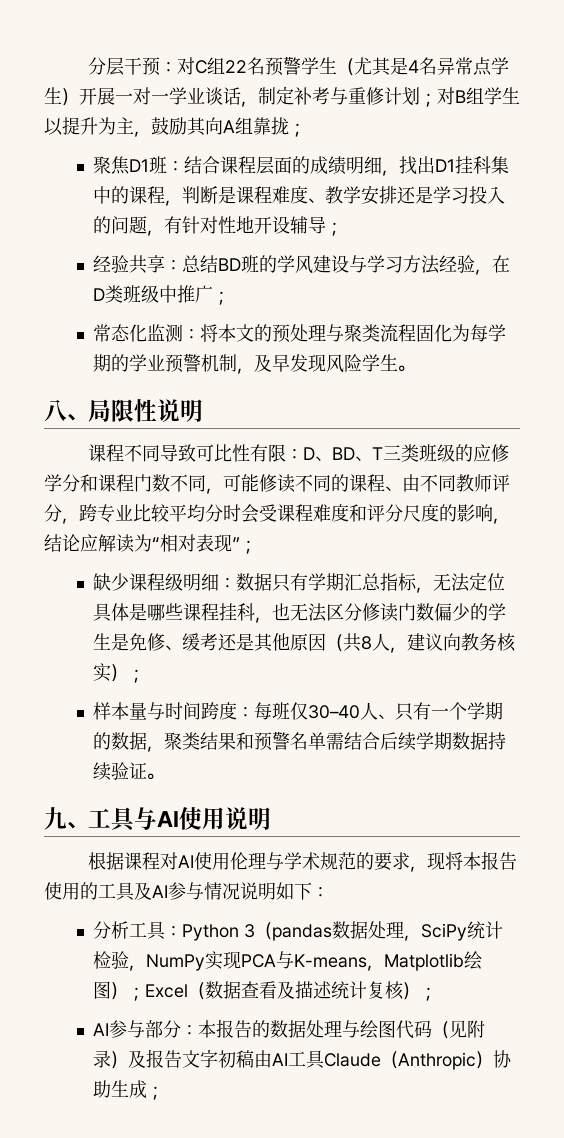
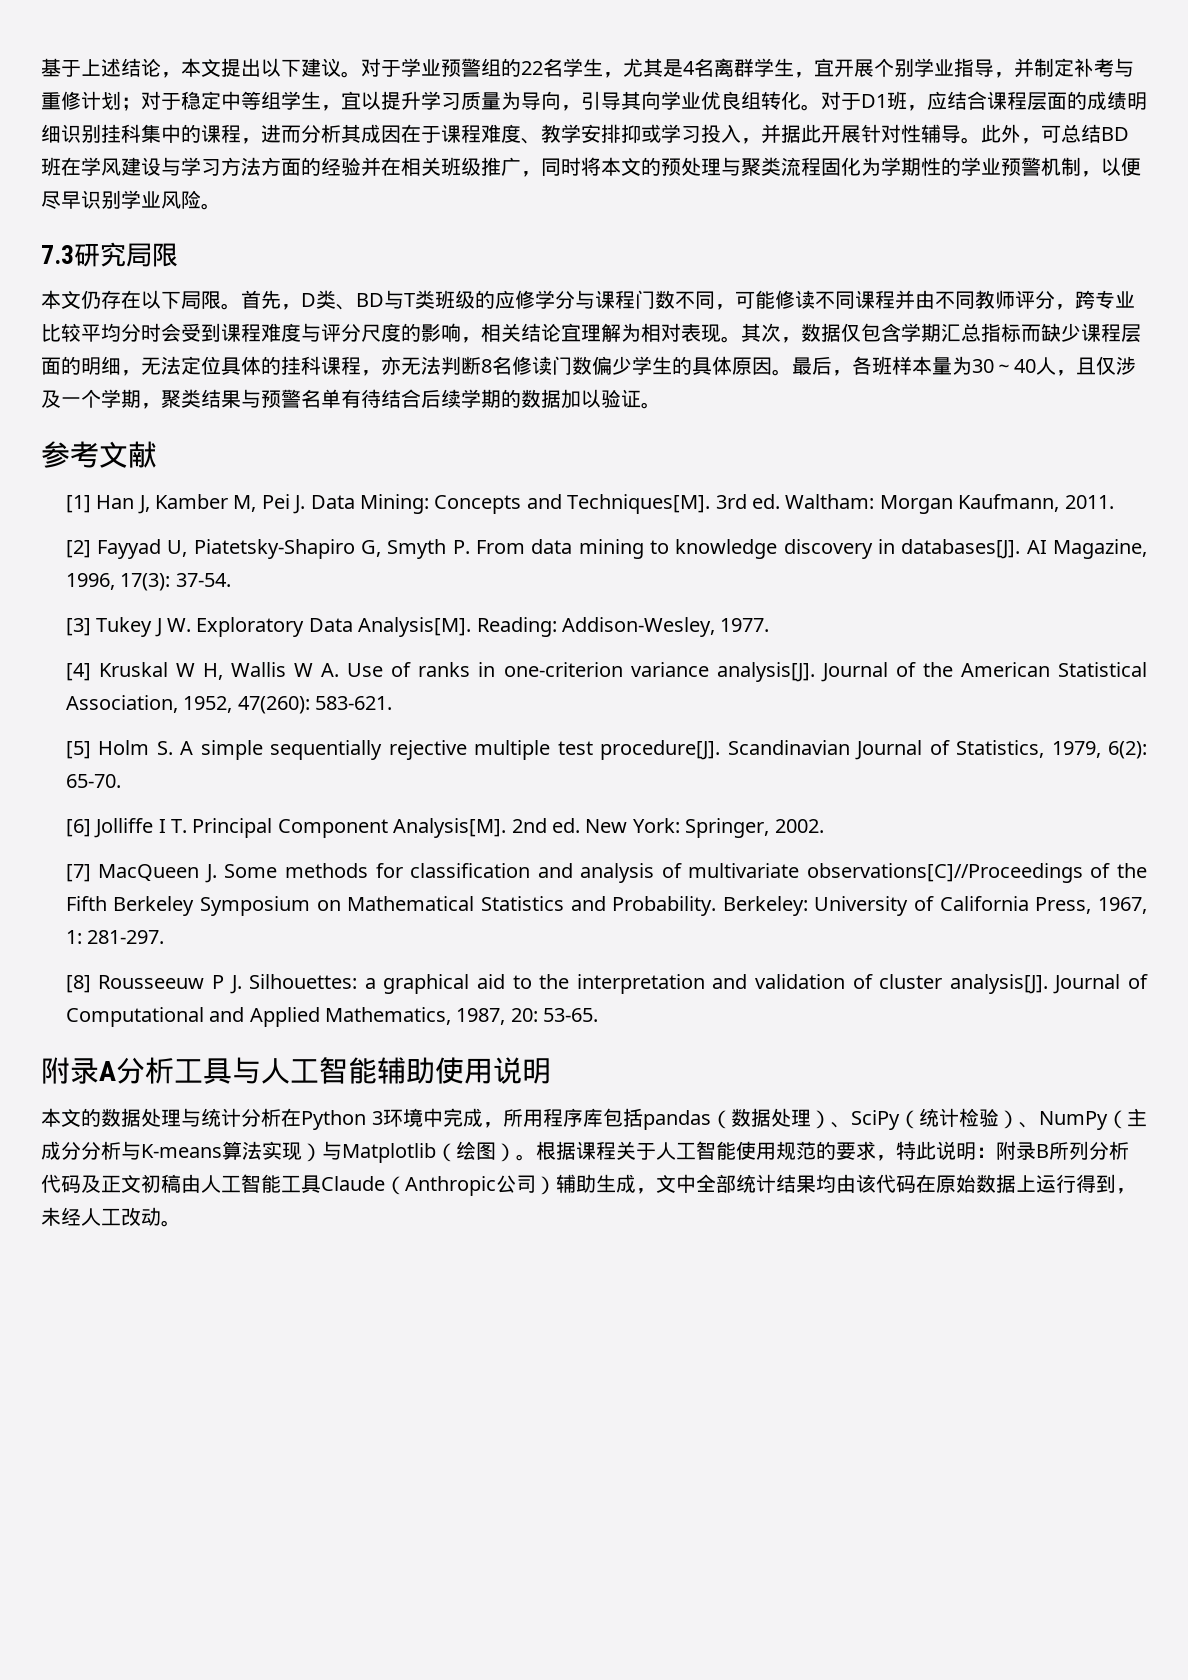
- 分层干预：对C组22名预警学生（尤其是4名异常点学生）开展一对一学业谈话，制定补考与重修计划；
+ 基于上述结论，本文提出以下建议。对于学业预警组的22名学生，尤其是4名离群学生，宜开展个别学业指导，并制定补考与重修计划；
- 对B组学生以提升为主，鼓励其向A组靠拢；
- 聚焦D1班：结合课程层面的成绩明细，找出D1挂科集中的课程，判断是课程难度、教学安排还是学习投入的问题，有针对性地开设辅导；
- 经验共享：总结BD班的学风建设与学习方法经验，在D类班级中推广；
- 常态化监测：将本文的预处理与聚类流程固化为每学期的学业预警机制，及早发现风险学生。
- 八、局限性说明
- 课程不同导致可比性有限：D、BD、T三类班级的应修学分和课程门数不同，可能修读不同的课程、由不同教师评分，跨专业比较平均分时会受课程难度和评分尺度的影响，结论应解读为“相对表现”；
- 缺少课程级明细：数据只有学期汇总指标，无法定位具体是哪些课程挂科，也无法区分修读门数偏少的学生是免修、缓考还是其他原因（共8人，建议向教务核实）；
- 样本量与时间跨度：每班仅30–40人、只有一个学期的数据，聚类结果和预警名单需结合后续学期数据持续验证。
+ 对于稳定中等组学生，宜以提升学习质量为导向，引导其向学业优良组转化。对于D1班，应结合课程层面的成绩明细识别挂科集中的课程，进而分析其成因在于课程难度、教学安排抑或学习投入，并据此开展针对性辅导。此外，可总结BD班在学风建设与学习方法方面的经验并在相关班级推广，同时将本文的预处理与聚类流程固化为学期性的学业预警机制，以便尽早识别学业风险。
+ 7.3研究局限
+ 本文仍存在以下局限。首先，D类、BD与T类班级的应修学分与课程门数不同，可能修读不同课程并由不同教师评分，跨专业比较平均分时会受到课程难度与评分尺度的影响，相关结论宜理解为相对表现。其次，数据仅包含学期汇总指标而缺少课程层面的明细，无法定位具体的挂科课程，亦无法判断8名修读门数偏少学生的具体原因。最后，各班样本量为30～40人，且仅涉及一个学期，聚类结果与预警名单有待结合后续学期的数据加以验证。
- 九、工具与AI使用说明
- 根据课程对AI使用伦理与学术规范的要求，现将本报告使用的工具及AI参与情况说明如下：
- 分析工具：Python 3（pandas数据处理，SciPy统计检验，NumPy实现PCA与K-means，Matplotlib绘图）；Excel（数据查看及描述统计复核）；
- AI参与部分：本报告的数据处理与绘图代码（见附录）及报告文字初稿由AI工具Claude（Anthropic）协助生成；
+ 参考文献
+ [1] Han J, Kamber M, Pei J. Data Mining: Concepts and Techniques[M]. 3rd ed. Waltham: Morgan Kaufmann, 2011.
+ [2] Fayyad U, Piatetsky-Shapiro G, Smyth P. From data mining to knowledge discovery in databases[J]. AI Magazine, 1996, 17(3): 37-54.
+ [3] Tukey J W. Exploratory Data Analysis[M]. Reading: Addison-Wesley, 1977.
+ [4] Kruskal W H, Wallis W A. Use of ranks in one-criterion variance analysis[J]. Journal of the American Statistical Association, 1952, 47(260): 583-621.
+ [5] Holm S. A simple sequentially rejective multiple test procedure[J]. Scandinavian Journal of Statistics, 1979, 6(2): 65-70.
+ [6] Jolliffe I T. Principal Component Analysis[M]. 2nd ed. New York: Springer, 2002.
+ [7] MacQueen J. Some methods for classification and analysis of multivariate observations[C]//Proceedings of the Fifth Berkeley Symposium on Mathematical Statistics and Probability. Berkeley: University of California Press, 1967, 1: 281-297.
+ [8] Rousseeuw P J. Silhouettes: a graphical aid to the interpretation and validation of cluster analysis[J]. Journal of Computational and Applied Mathematics, 1987, 20: 53-65.
+ 附录A分析工具与人工智能辅助使用说明
+ 本文的数据处理与统计分析在Python 3环境中完成，所用程序库包括pandas（数据处理）、SciPy（统计检验）、NumPy（主成分分析与K-means算法实现）与Matplotlib（绘图）。根据课程关于人工智能使用规范的要求，特此说明：附录B所列分析代码及正文初稿由人工智能工具Claude（Anthropic公司）辅助生成，文中全部统计结果均由该代码在原始数据上运行得到，未经人工改动。

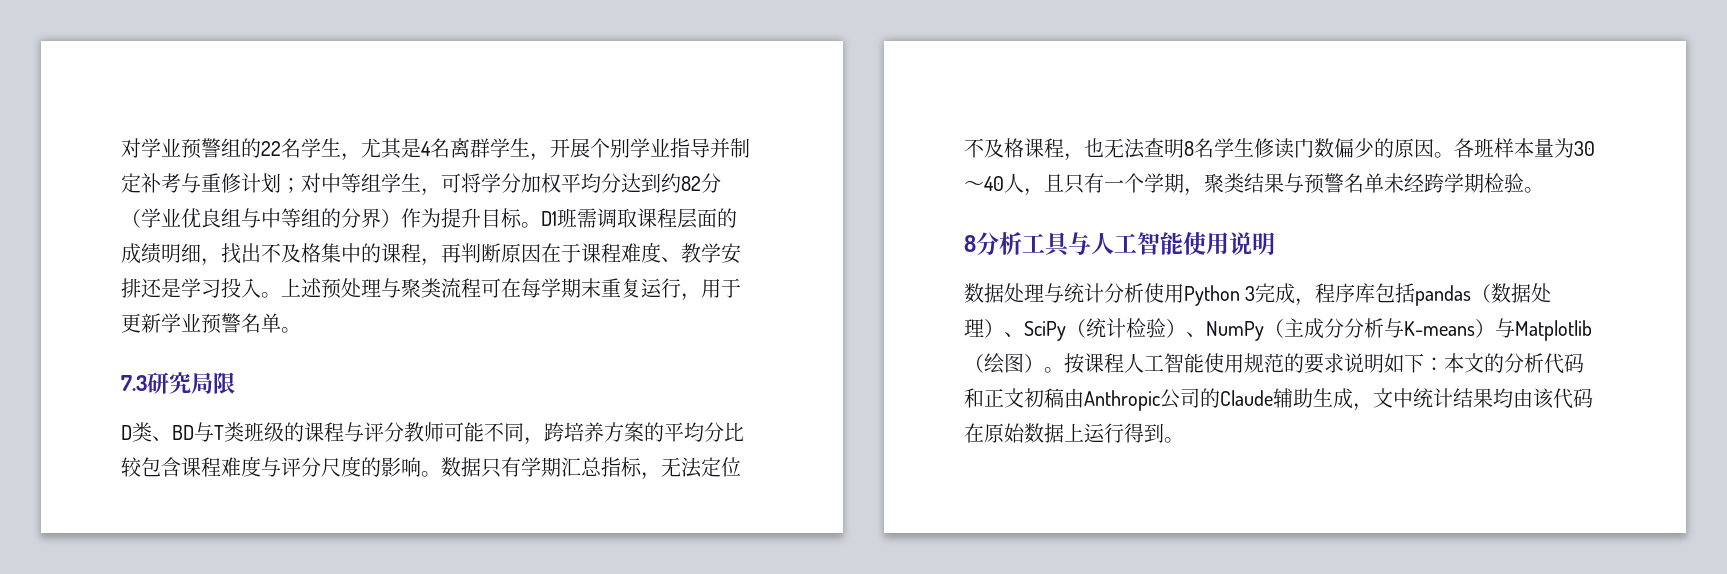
- 基于上述结论，本文提出以下建议。对于学业预警组的22名学生，尤其是4名离群学生，宜开展个别学业指导，并制定补考与重修计划；
+ 对学业预警组的22名学生，尤其是4名离群学生，开展个别学业指导并制定补考与重修计划；
- 对于稳定中等组学生，宜以提升学习质量为导向，引导其向学业优良组转化。对于D1班，应结合课程层面的成绩明细识别挂科集中的课程，进而分析其成因在于课程难度、教学安排抑或学习投入，并据此开展针对性辅导。此外，可总结BD班在学风建设与学习方法方面的经验并在相关班级推广，同时将本文的预处理与聚类流程固化为学期性的学业预警机制，以便尽早识别学业风险。
+ 对中等组学生，可将学分加权平均分达到约82分（学业优良组与中等组的分界）作为提升目标。D1班需调取课程层面的成绩明细，找出不及格集中的课程，再判断原因在于课程难度、教学安排还是学习投入。上述预处理与聚类流程可在每学期末重复运行，用于更新学业预警名单。
  7.3研究局限
- 本文仍存在以下局限。首先，D类、BD与T类班级的应修学分与课程门数不同，可能修读不同课程并由不同教师评分，跨专业比较平均分时会受到课程难度与评分尺度的影响，相关结论宜理解为相对表现。其次，数据仅包含学期汇总指标而缺少课程层面的明细，无法定位具体的挂科课程，亦无法判断8名修读门数偏少学生的具体原因。最后，各班样本量为30～40人，且仅涉及一个学期，聚类结果与预警名单有待结合后续学期的数据加以验证。
- 参考文献
- [1] Han J, Kamber M, Pei J. Data Mining: Concepts and Techniques[M]. 3rd ed. Waltham: Morgan Kaufmann, 2011.
- [2] Fayyad U, Piatetsky-Shapiro G, Smyth P. From data mining to knowledge discovery in databases[J]. AI Magazine, 1996, 17(3): 37-54.
- [3] Tukey J W. Exploratory Data Analysis[M]. Reading: Addison-Wesley, 1977.
- [4] Kruskal W H, Wallis W A. Use of ranks in one-criterion variance analysis[J]. Journal of the American Statistical Association, 1952, 47(260): 583-621.
- [5] Holm S. A simple sequentially rejective multiple test procedure[J]. Scandinavian Journal of Statistics, 1979, 6(2): 65-70.
- [6] Jolliffe I T. Principal Component Analysis[M]. 2nd ed. New York: Springer, 2002.
- [7] MacQueen J. Some methods for classification and analysis of multivariate observations[C]//Proceedings of the Fifth Berkeley Symposium on Mathematical Statistics and Probability. Berkeley: University of California Press, 1967, 1: 281-297.
- [8] Rousseeuw P J. Silhouettes: a graphical aid to the interpretation and validation of cluster analysis[J]. Journal of Computational and Applied Mathematics, 1987, 20: 53-65.
- 附录A分析工具与人工智能辅助使用说明
+ D类、BD与T类班级的课程与评分教师可能不同，跨培养方案的平均分比较包含课程难度与评分尺度的影响。数据只有学期汇总指标，无法定位不及格课程，也无法查明8名学生修读门数偏少的原因。各班样本量为30～40人，且只有一个学期，聚类结果与预警名单未经跨学期检验。
+ 8分析工具与人工智能使用说明
- 本文的数据处理与统计分析在Python 3环境中完成，所用程序库包括pandas（数据处理）、SciPy（统计检验）、NumPy（主成分分析与K-means算法实现）与Matplotlib（绘图）。
+ 数据处理与统计分析使用Python 3完成，程序库包括pandas（数据处理）、SciPy（统计检验）、NumPy（主成分分析与K-means）与Matplotlib（绘图）。
- 根据课程关于人工智能使用规范的要求，特此说明：附录B所列分析代码及正文初稿由人工智能工具Claude（Anthropic公司）辅助生成，文中全部统计结果均由该代码在原始数据上运行得到，未经人工改动。
+ 按课程人工智能使用规范的要求说明如下：本文的分析代码和正文初稿由Anthropic公司的Claude辅助生成，文中统计结果均由该代码在原始数据上运行得到。

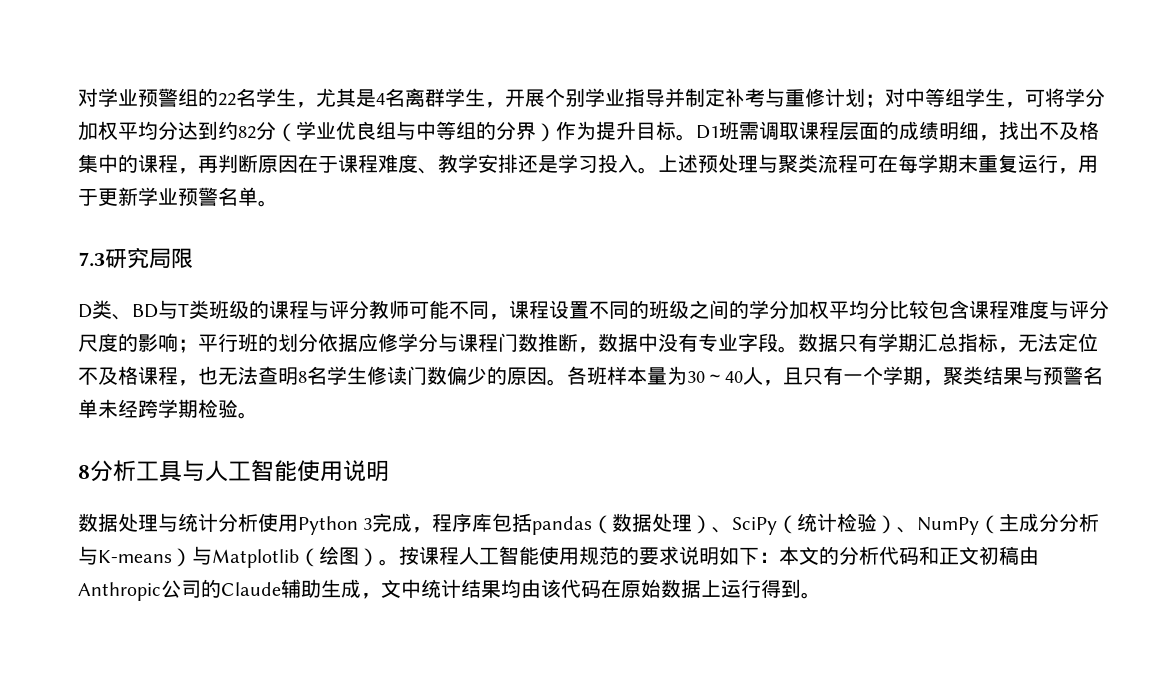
- D类、BD与T类班级的课程与评分教师可能不同，跨培养方案的平均分比较包含课程难度与评分尺度的影响。
+ D类、BD与T类班级的课程与评分教师可能不同，课程设置不同的班级之间的学分加权平均分比较包含课程难度与评分尺度的影响；平行班的划分依据应修学分与课程门数推断，数据中没有专业字段。

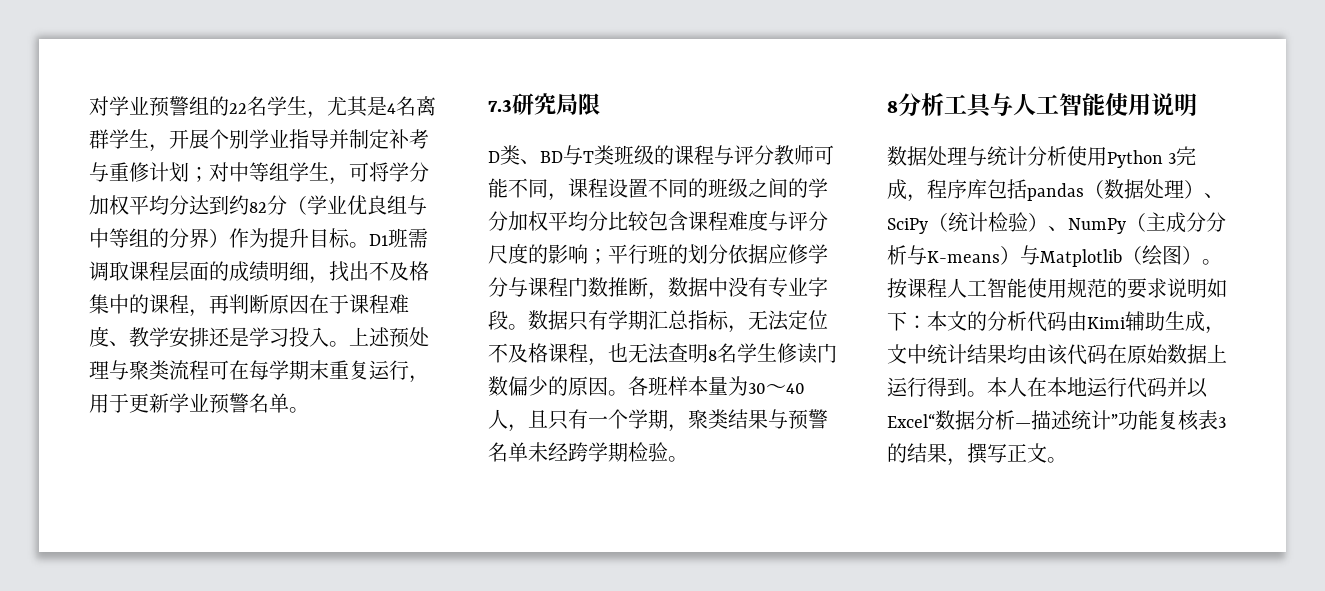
- 按课程人工智能使用规范的要求说明如下：本文的分析代码和正文初稿由Anthropic公司的Claude辅助生成，文中统计结果均由该代码在原始数据上运行得到。
+ 按课程人工智能使用规范的要求说明如下：本文的分析代码由Kimi辅助生成，文中统计结果均由该代码在原始数据上运行得到。
+ 本人在本地运行代码并以Excel“数据分析—描述统计”功能复核表3的结果，撰写正文。

